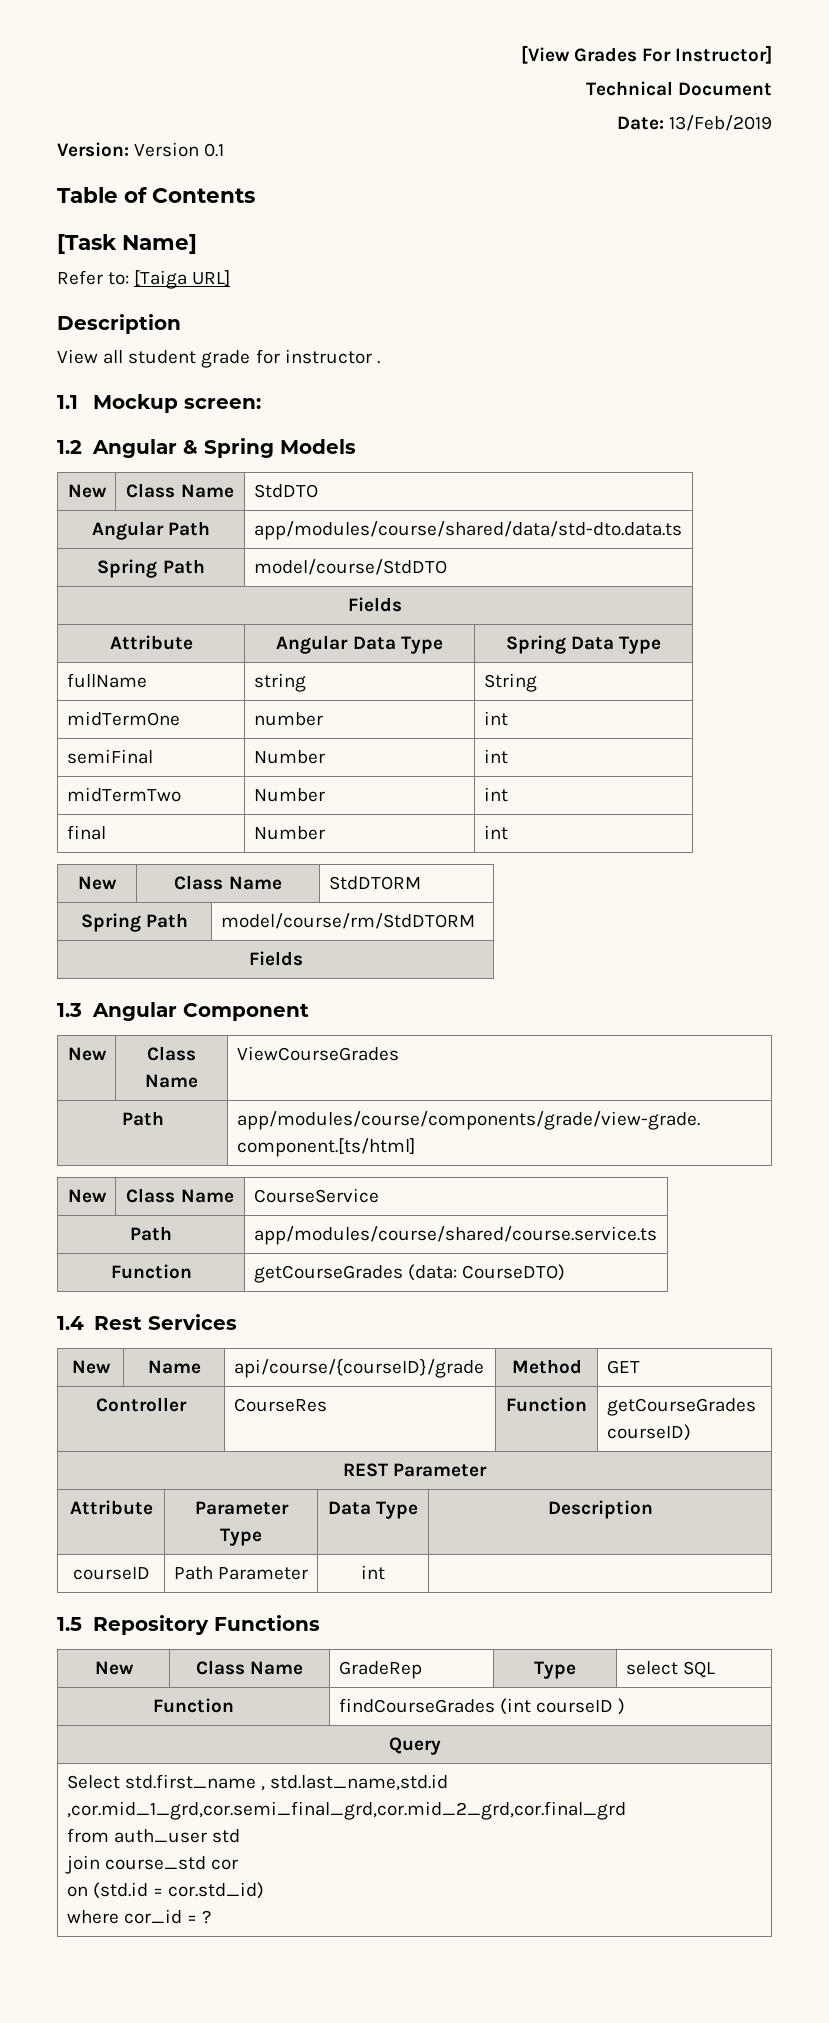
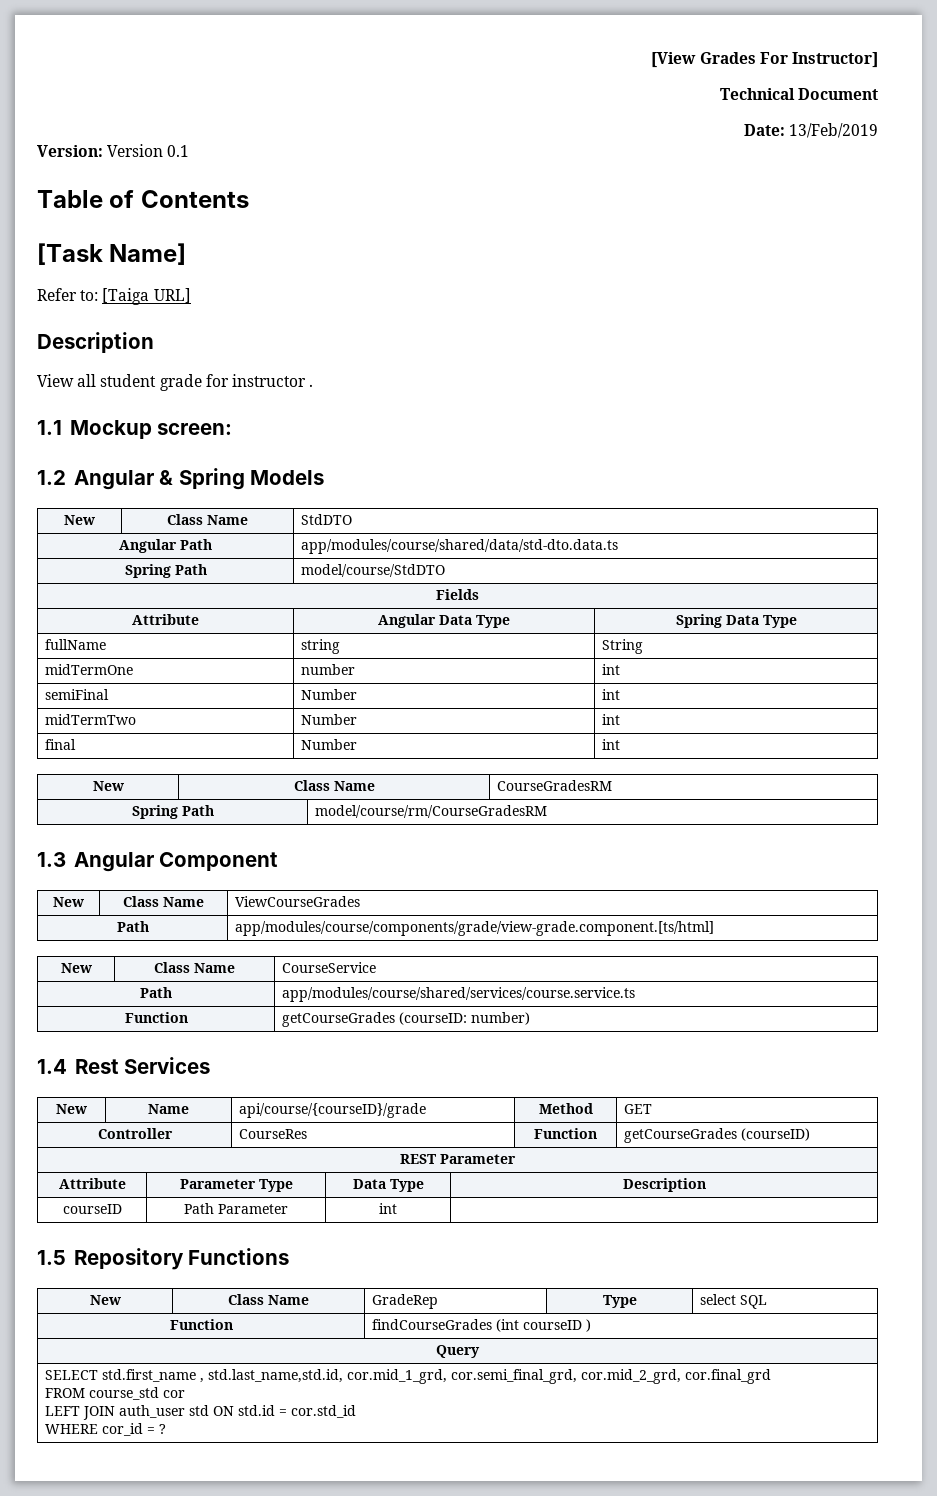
- New | Class Name | StdDTORM
- Spring Path | model/course/rm/StdDTORM
- Fields
+ New | Class Name | CourseGradesRM
+ Spring Path | model/course/rm/CourseGradesRM
- Path | app/modules/course/shared/course.service.ts
- Function | getCourseGrades (data: CourseDTO)
+ Path | app/modules/course/shared/services/course.service.ts
+ Function | getCourseGrades (courseID: number)
- Controller | CourseRes | Function | getCourseGrades courseID)
+ Controller | CourseRes | Function | getCourseGrades (courseID)
- Select std.first_name , std.last_name,std.id ,cor.mid_1_grd,cor.semi_final_grd,cor.mid_2_grd,cor.final_grd
- from auth_user std
- join course_std cor
- on (std.id = cor.std_id)
- where cor_id = ?
+ SELECT std.first_name , std.last_name,std.id, cor.mid_1_grd, cor.semi_final_grd, cor.mid_2_grd, cor.final_grd
+ FROM course_std cor
+ LEFT JOIN auth_user std ON std.id = cor.std_id
+ WHERE cor_id = ?

